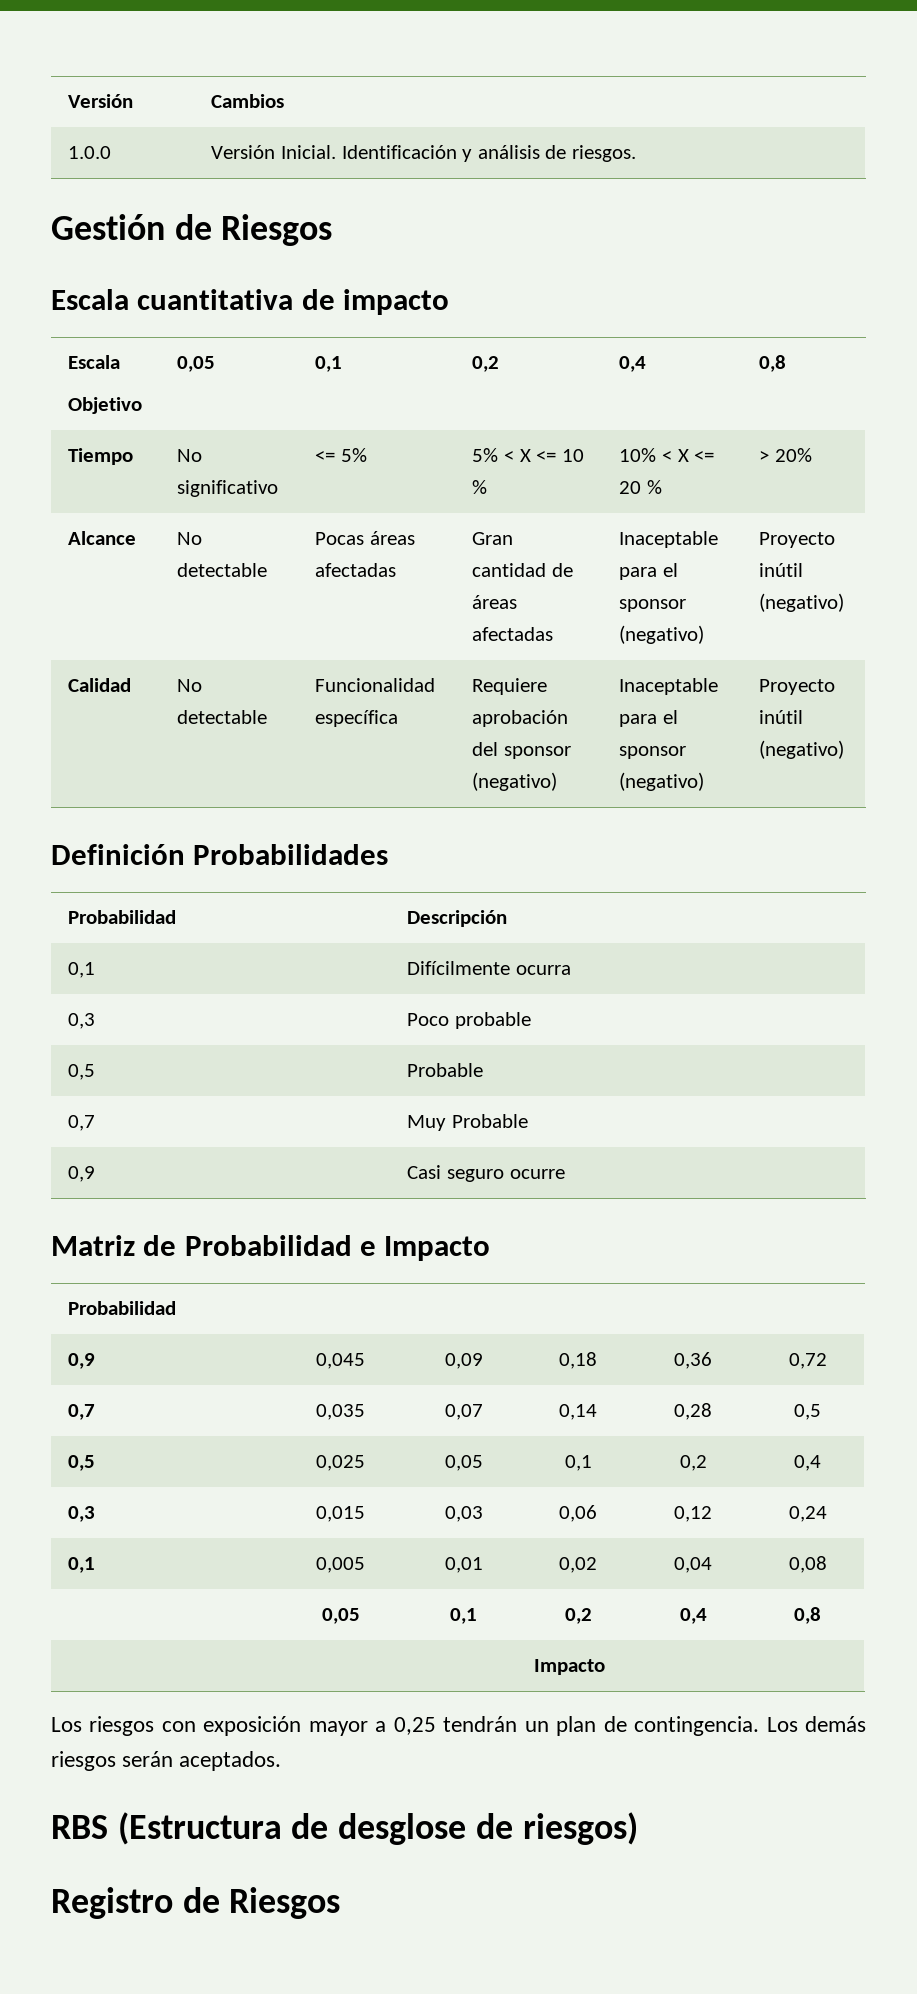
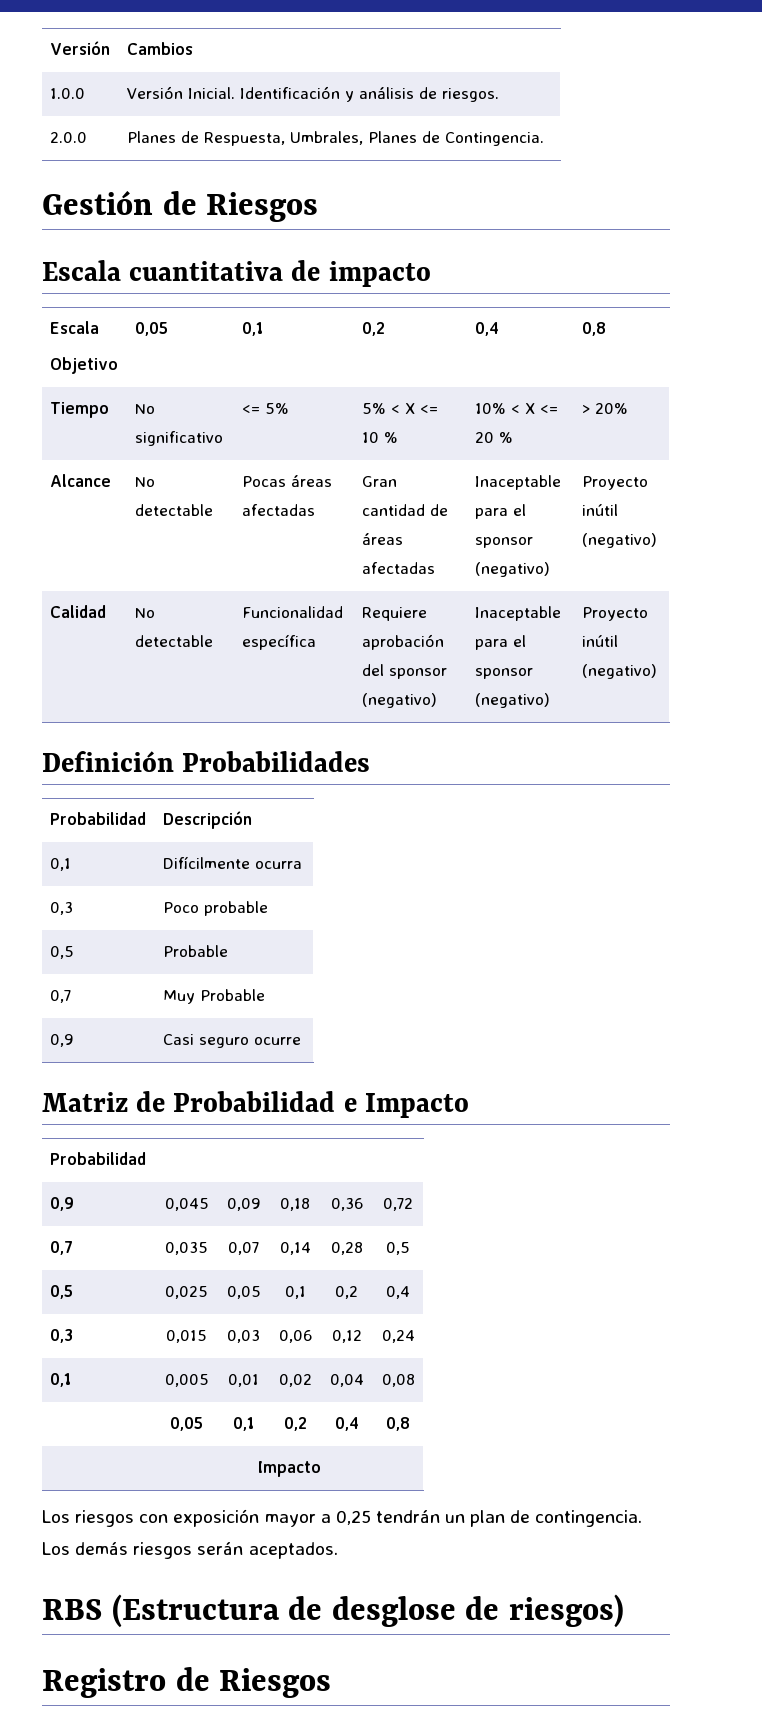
+ 2.0.0 | Planes de Respuesta, Umbrales, Planes de Contingencia.

